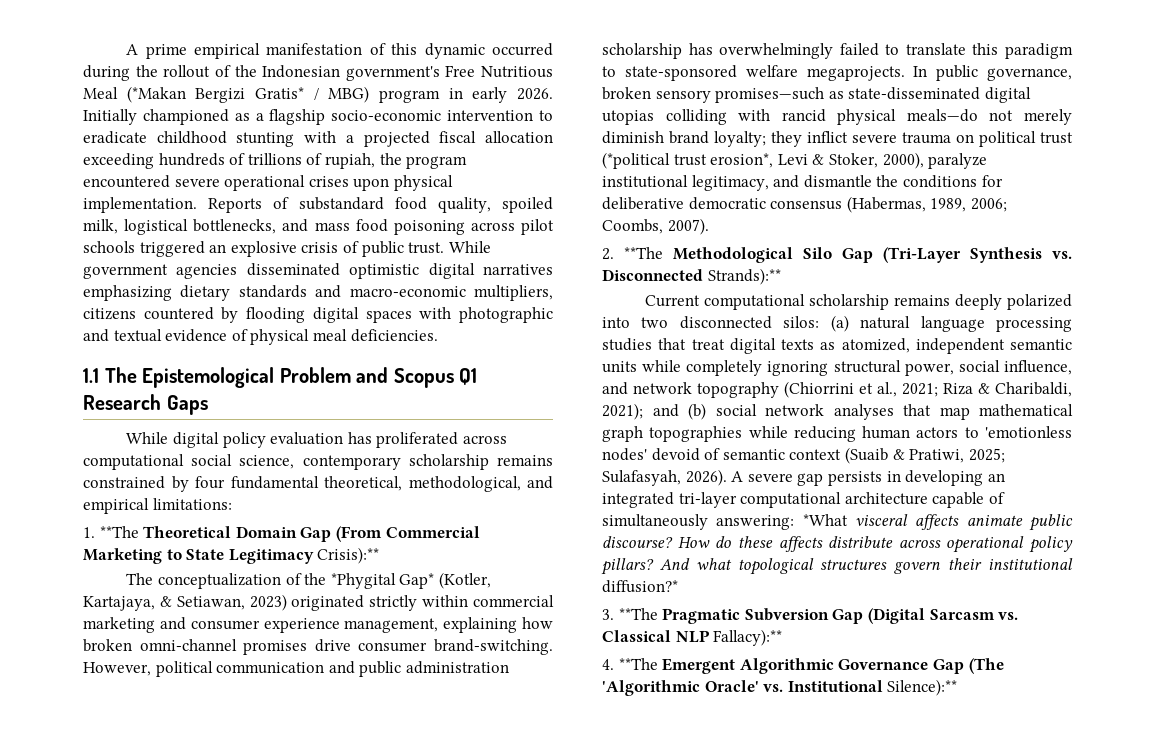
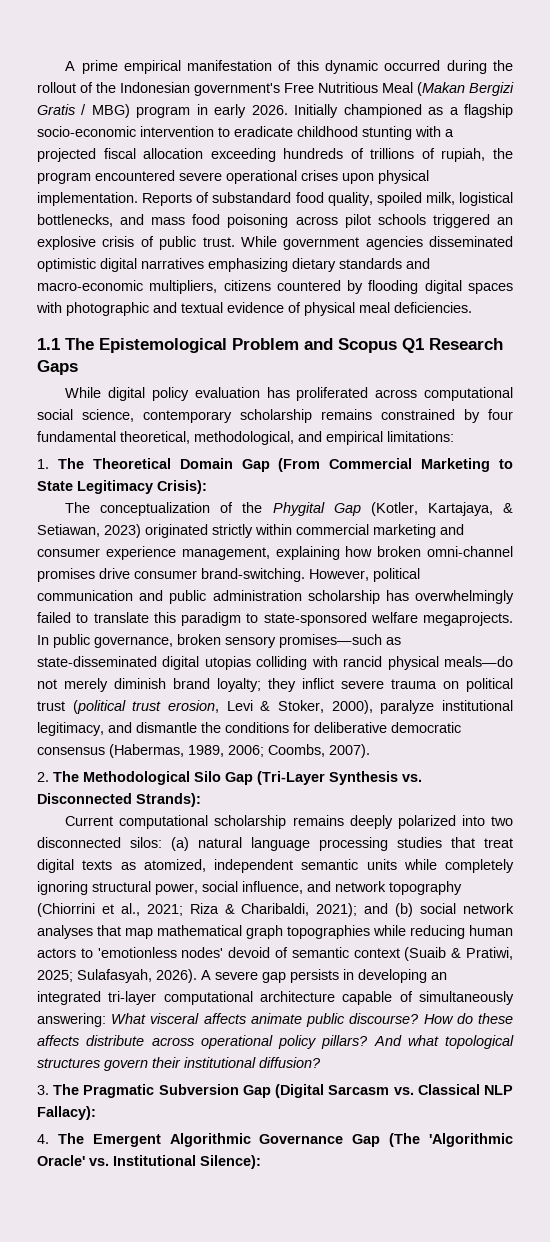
- A prime empirical manifestation of this dynamic occurred during the rollout of the Indonesian government's Free Nutritious Meal (*Makan Bergizi Gratis* / MBG) program in early 2026.
+ A prime empirical manifestation of this dynamic occurred during the rollout of the Indonesian government's Free Nutritious Meal (Makan Bergizi Gratis / MBG) program in early 2026.
- 1. **The Theoretical Domain Gap (From Commercial Marketing to State Legitimacy Crisis):**
+ 1. The Theoretical Domain Gap (From Commercial Marketing to State Legitimacy Crisis):
- The conceptualization of the *Phygital Gap* (Kotler, Kartajaya, & Setiawan, 2023) originated strictly within commercial marketing and consumer experience management, explaining how broken omni-channel promises drive consumer brand-switching.
+ The conceptualization of the Phygital Gap (Kotler, Kartajaya, & Setiawan, 2023) originated strictly within commercial marketing and consumer experience management, explaining how broken omni-channel promises drive consumer brand-switching.
- In public governance, broken sensory promises—such as state-disseminated digital utopias colliding with rancid physical meals—do not merely diminish brand loyalty; they inflict severe trauma on political trust (*political trust erosion*, Levi & Stoker, 2000), paralyze institutional legitimacy, and dismantle the conditions for deliberative democratic consensus (Habermas, 1989, 2006; Coombs, 2007).
+ In public governance, broken sensory promises—such as state-disseminated digital utopias colliding with rancid physical meals—do not merely diminish brand loyalty; they inflict severe trauma on political trust (political trust erosion, Levi & Stoker, 2000), paralyze institutional legitimacy, and dismantle the conditions for deliberative democratic consensus (Habermas, 1989, 2006; Coombs, 2007).
- 2. **The Methodological Silo Gap (Tri-Layer Synthesis vs. Disconnected Strands):**
+ 2. The Methodological Silo Gap (Tri-Layer Synthesis vs. Disconnected Strands):
- A severe gap persists in developing an integrated tri-layer computational architecture capable of simultaneously answering: *What visceral affects animate public discourse?
+ A severe gap persists in developing an integrated tri-layer computational architecture capable of simultaneously answering: What visceral affects animate public discourse?
- And what topological structures govern their institutional diffusion?*
+ And what topological structures govern their institutional diffusion?
- 3. **The Pragmatic Subversion Gap (Digital Sarcasm vs. Classical NLP Fallacy):**
+ 3. The Pragmatic Subversion Gap (Digital Sarcasm vs. Classical NLP Fallacy):
- 4. **The Emergent Algorithmic Governance Gap (The 'Algorithmic Oracle' vs. Institutional Silence):**
+ 4. The Emergent Algorithmic Governance Gap (The 'Algorithmic Oracle' vs. Institutional Silence):

